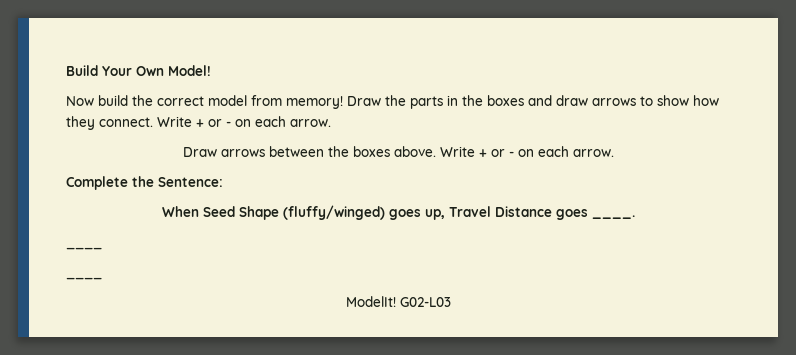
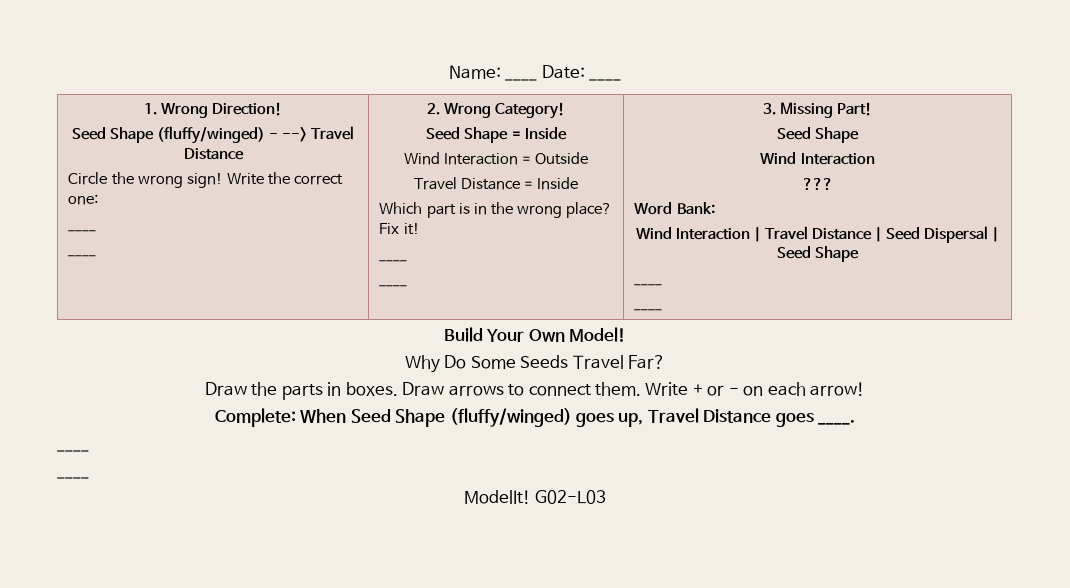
+ Name: ____ Date: ____
+ 1. Wrong Direction!
+ Seed Shape (fluffy/winged) - --> Travel Distance
+ Circle the wrong sign! Write the correct one:
+ ____
+ ____ | 2. Wrong Category!
+ Seed Shape = Inside
+ Wind Interaction = Outside
+ Travel Distance = Inside
+ Which part is in the wrong place? Fix it!
+ ____
+ ____ | 3. Missing Part!
+ Seed Shape
+ Wind Interaction
+ ???
+ Word Bank:
+ Wind Interaction | Travel Distance | Seed Dispersal | Seed Shape
+ ____
+ ____
  Build Your Own Model!
- Now build the correct model from memory! Draw the parts in the boxes and draw arrows to show how they connect. Write + or - on each arrow.
- Draw arrows between the boxes above. Write + or - on each arrow.
- Complete the Sentence:
- When Seed Shape (fluffy/winged) goes up, Travel Distance goes ____.
+ Why Do Some Seeds Travel Far?
+ Draw the parts in boxes. Draw arrows to connect them. Write + or - on each arrow!
+ Complete: When Seed Shape (fluffy/winged) goes up, Travel Distance goes ____.

